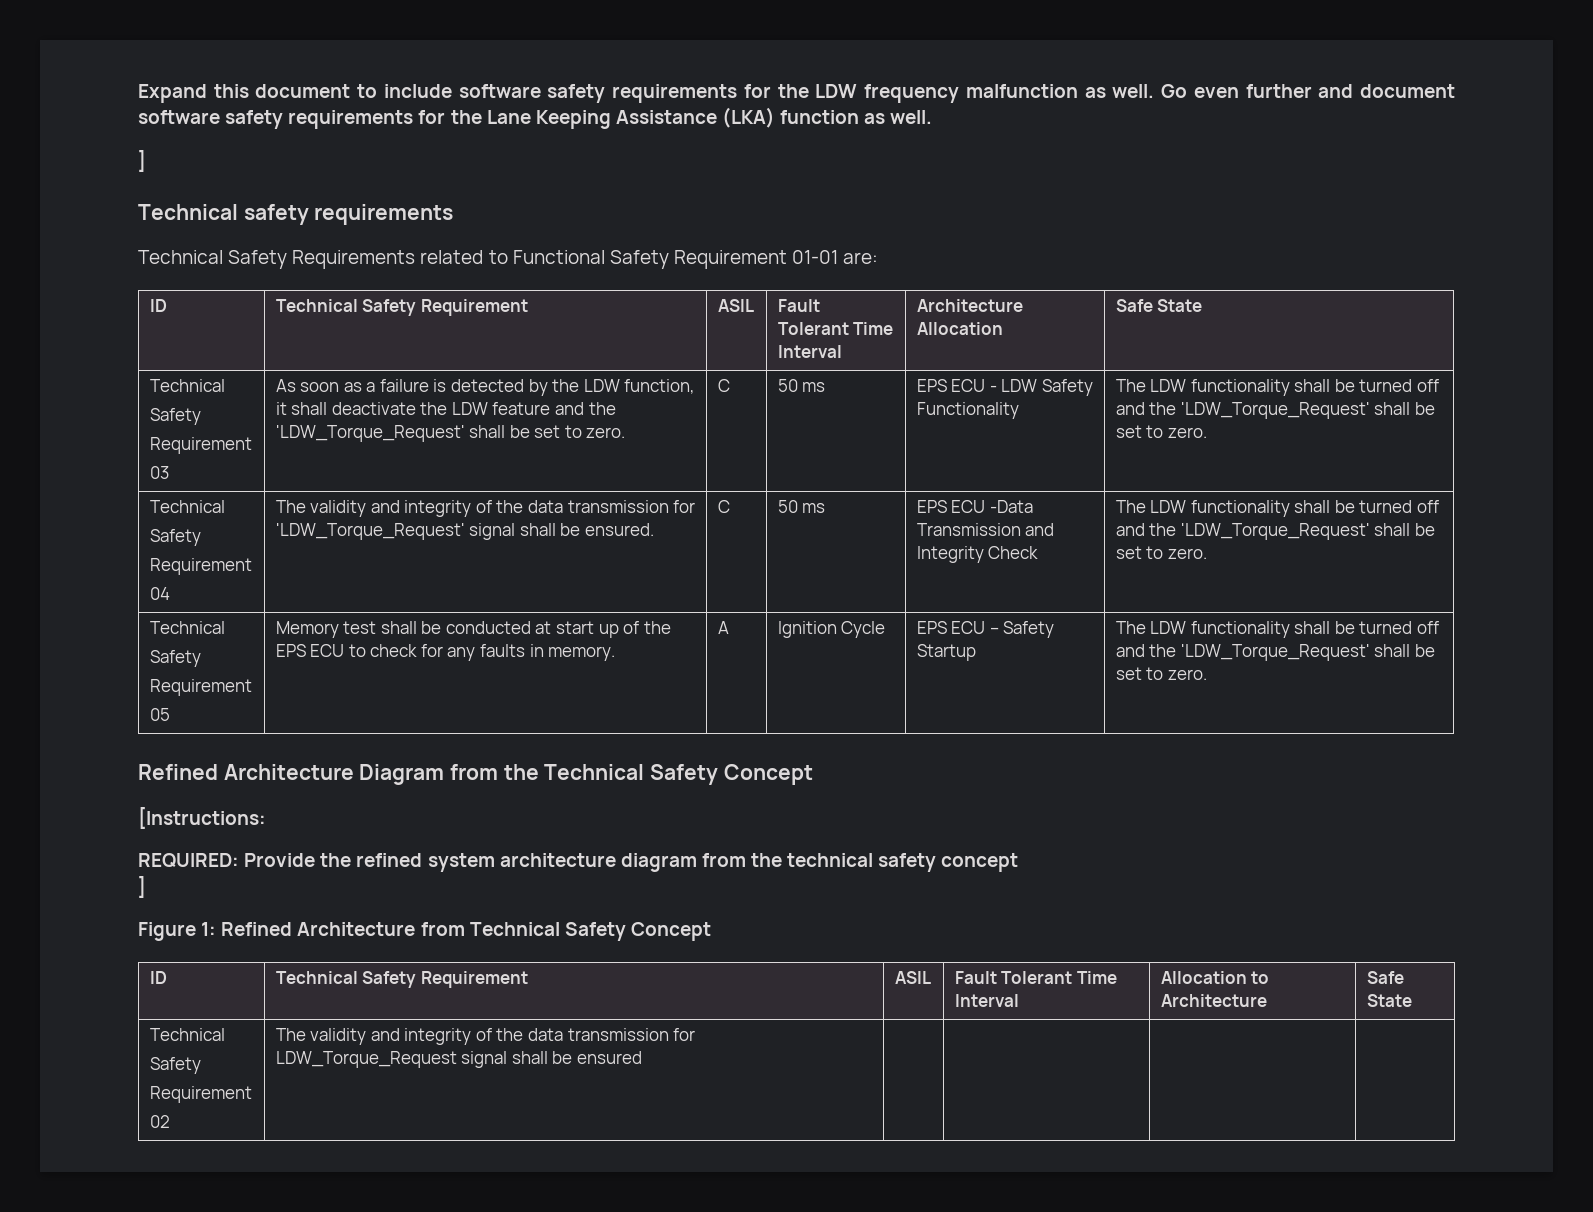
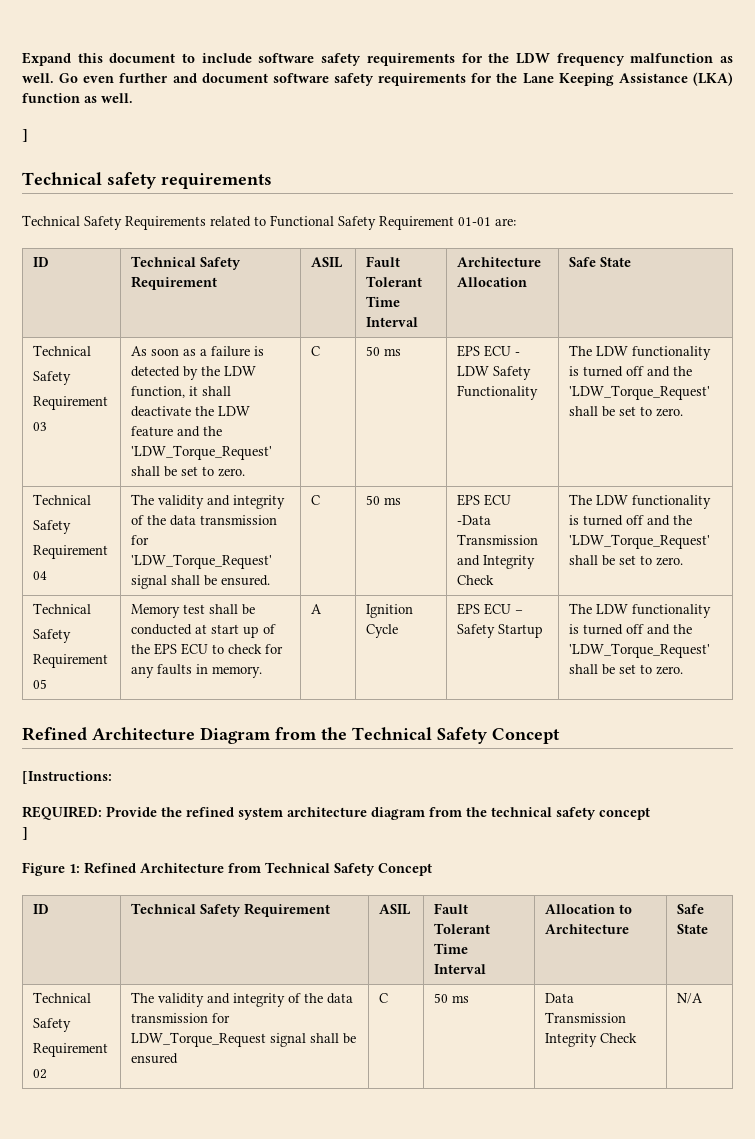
- EPS ECU - LDW Safety Functionality | The LDW functionality shall be turned off and the 'LDW_Torque_Request' shall be set to zero.
+ EPS ECU - LDW Safety Functionality | The LDW functionality is turned off and the 'LDW_Torque_Request' shall be set to zero.
- EPS ECU -Data Transmission and Integrity Check | The LDW functionality shall be turned off and the 'LDW_Torque_Request' shall be set to zero.
+ EPS ECU -Data Transmission and Integrity Check | The LDW functionality is turned off and the 'LDW_Torque_Request' shall be set to zero.
- EPS ECU – Safety Startup | The LDW functionality shall be turned off and the 'LDW_Torque_Request' shall be set to zero.
+ EPS ECU – Safety Startup | The LDW functionality is turned off and the 'LDW_Torque_Request' shall be set to zero.
  ID | Technical Safety Requirement | ASIL | Fault Tolerant Time Interval | Allocation to Architecture | Safe State
  Technical
  Safety
  Requirement
- 02 | The validity and integrity of the data transmission for LDW_Torque_Request signal shall be ensured | | | |
+ 02 | The validity and integrity of the data transmission for LDW_Torque_Request signal shall be ensured | C | 50 ms | Data Transmission Integrity Check | N/A

